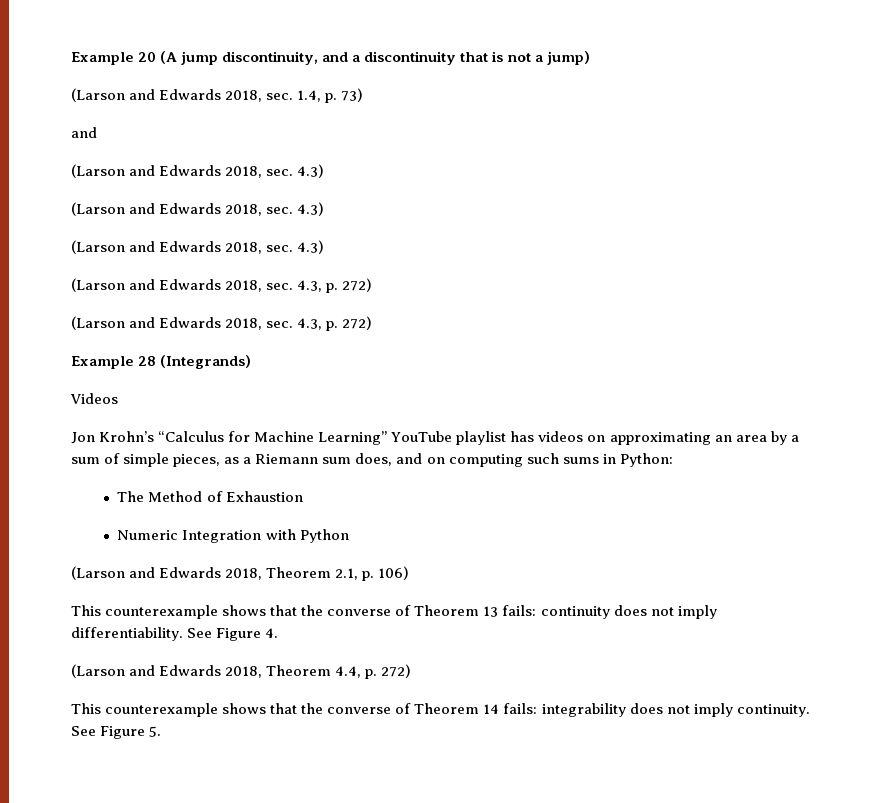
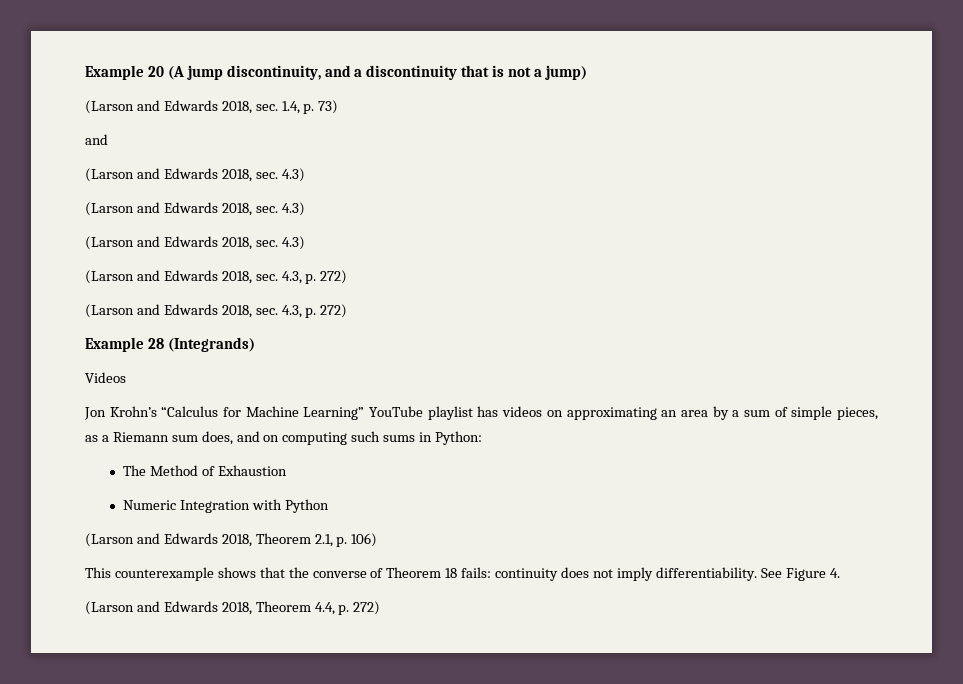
- This counterexample shows that the converse of Theorem 13 fails: continuity does not imply differentiability.
+ This counterexample shows that the converse of Theorem 18 fails: continuity does not imply differentiability.
- This counterexample shows that the converse of Theorem 14 fails: integrability does not imply continuity. See Figure 5.

